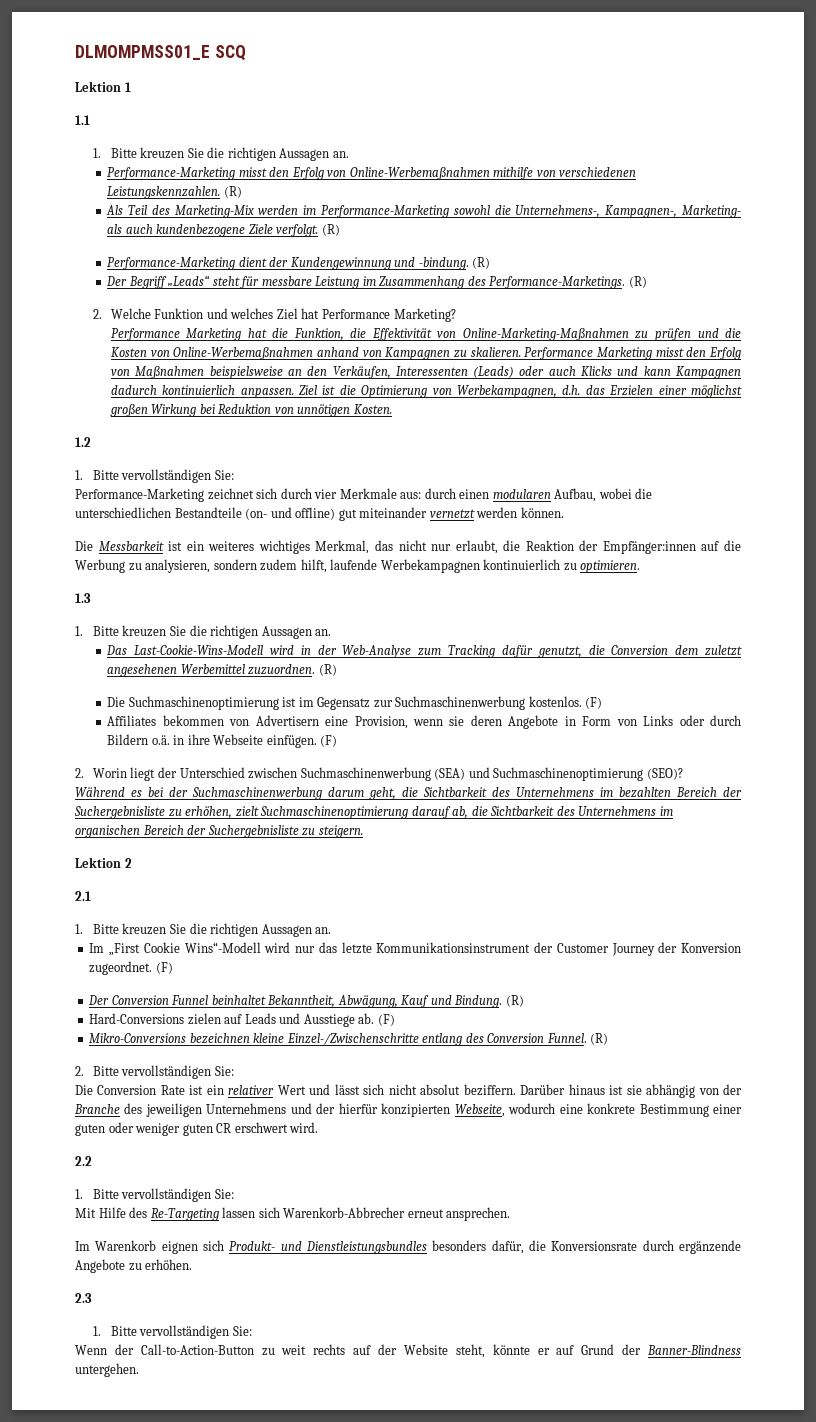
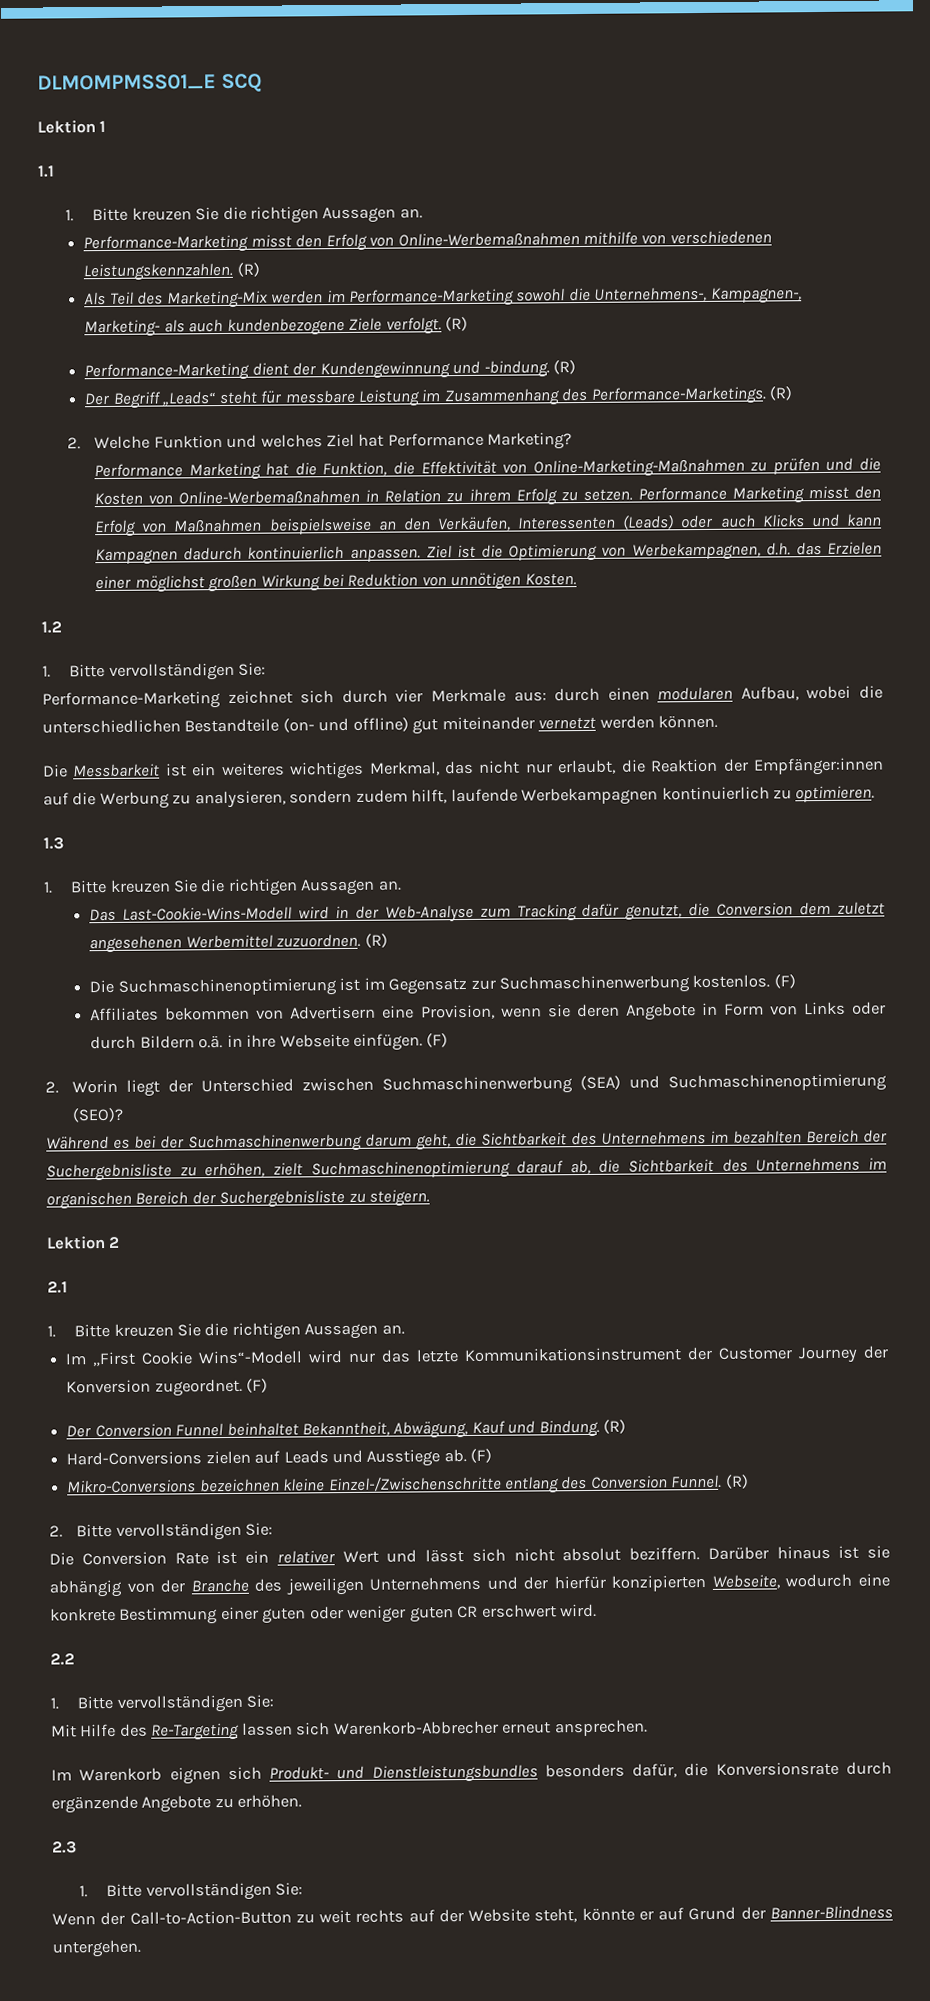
- Performance Marketing hat die Funktion, die Effektivität von Online-Marketing-Maßnahmen zu prüfen und die Kosten von Online-Werbemaßnahmen anhand von Kampagnen zu skalieren.
+ Performance Marketing hat die Funktion, die Effektivität von Online-Marketing-Maßnahmen zu prüfen und die Kosten von Online-Werbemaßnahmen in Relation zu ihrem Erfolg zu setzen.

